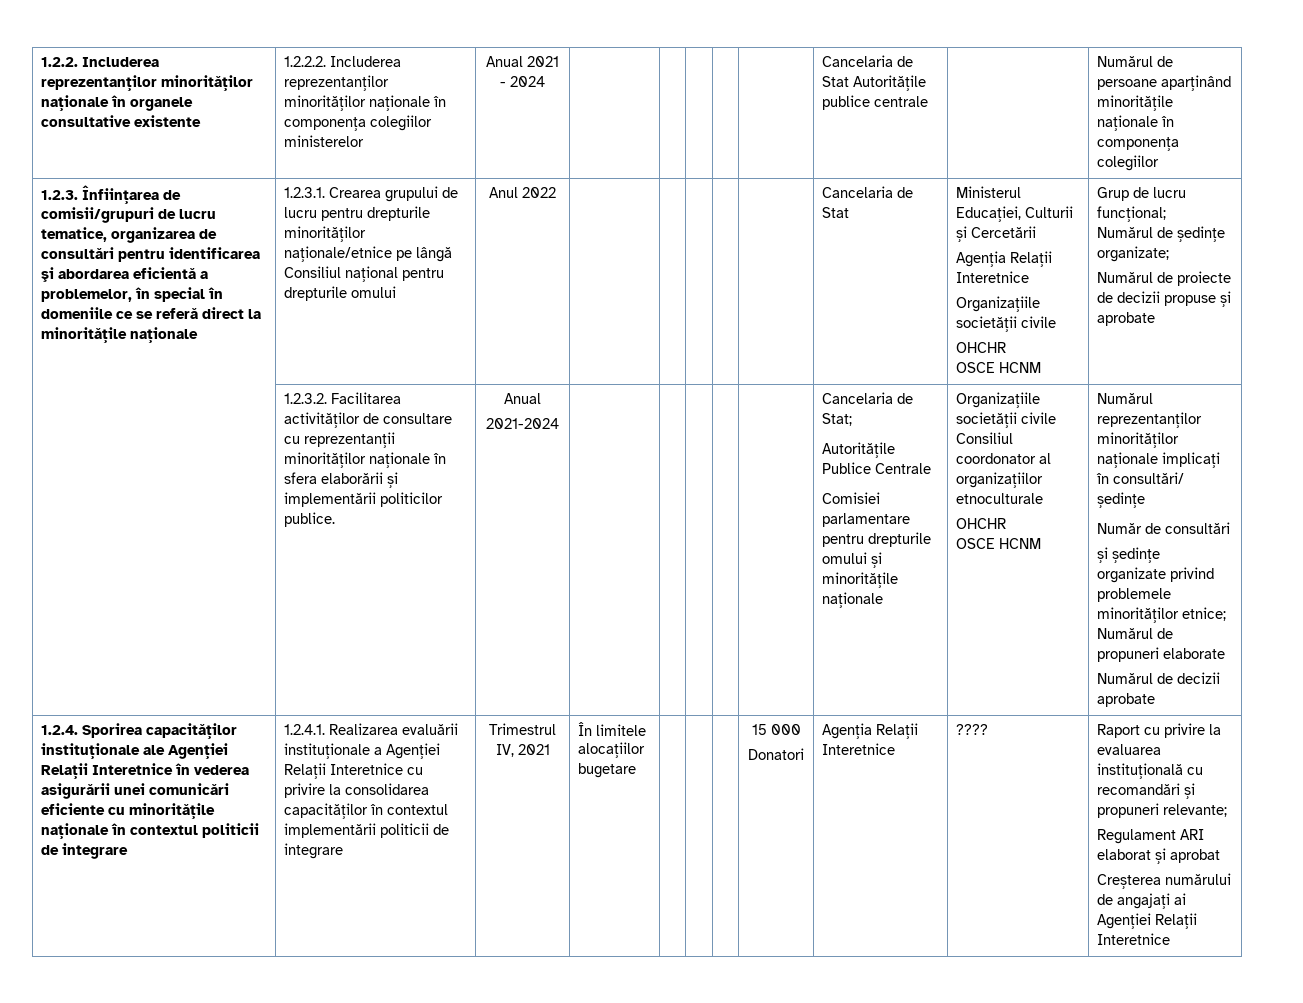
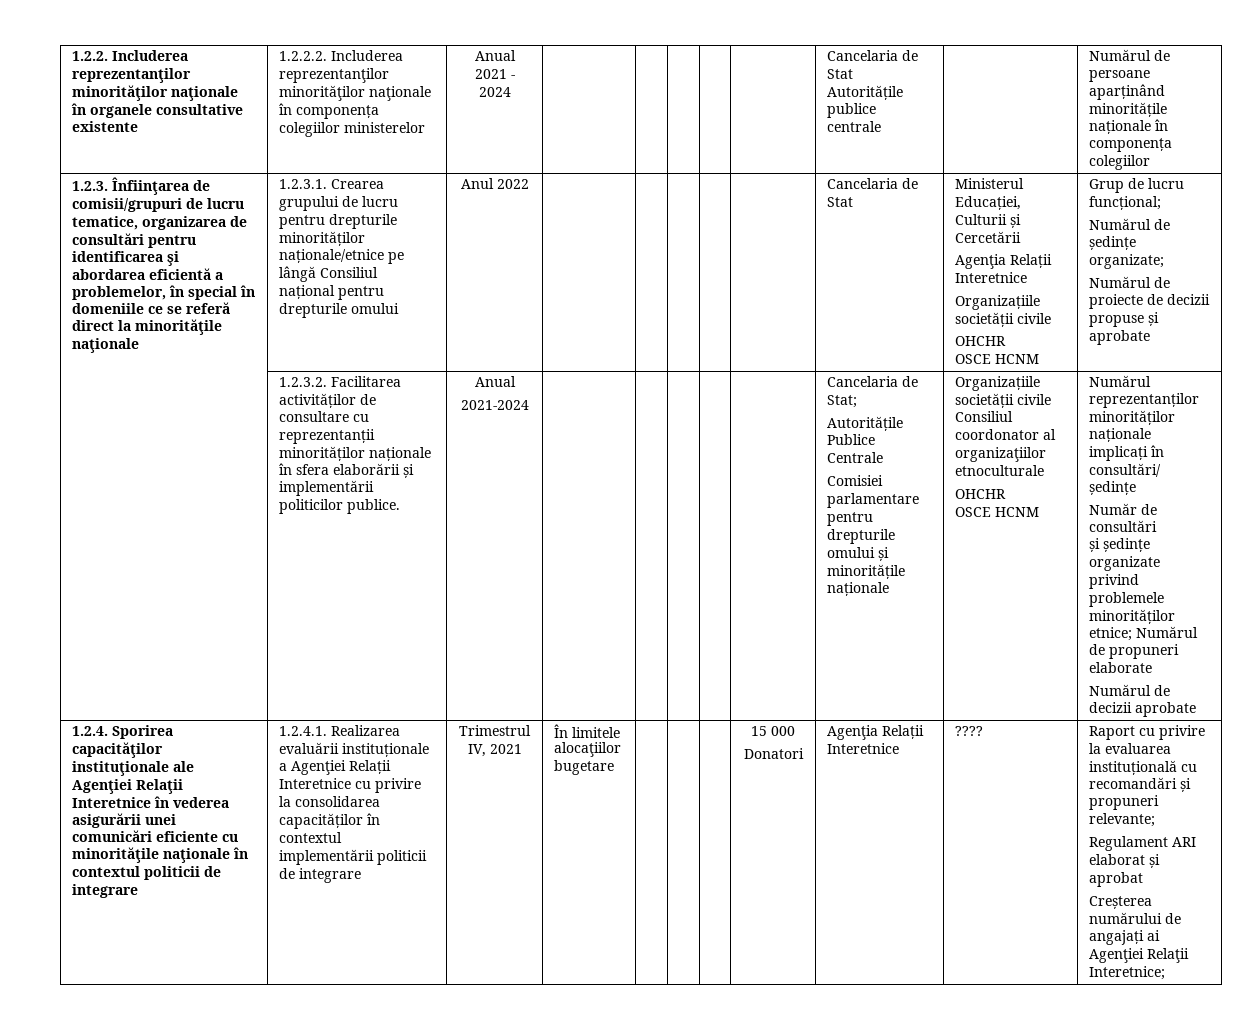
- Creșterea numărului de angajați ai Agenţiei Relaţii Interetnice
+ Creșterea numărului de angajați ai Agenţiei Relaţii Interetnice;

